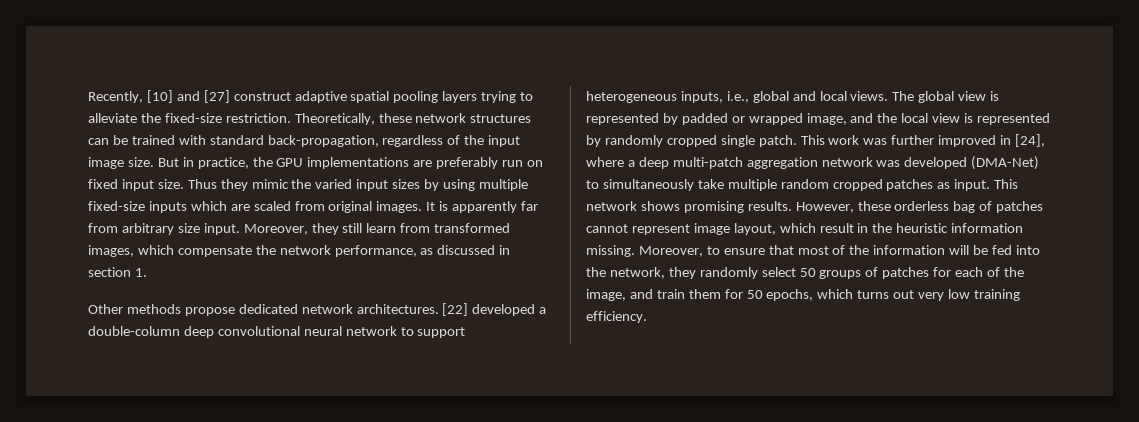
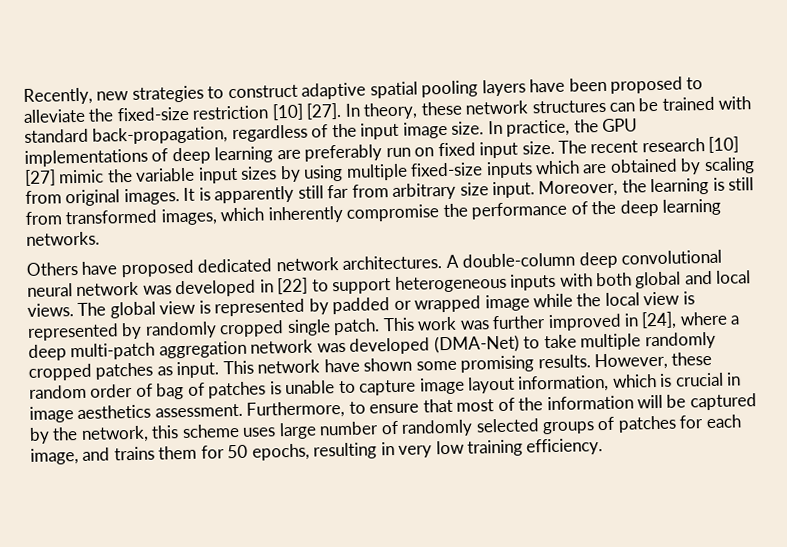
- Recently, [10] and [27] construct adaptive spatial pooling layers trying to alleviate the fixed-size restriction. Theoretically, these network structures can be trained with standard back-propagation, regardless of the input image size.
+ Recently, new strategies to construct adaptive spatial pooling layers have been proposed to alleviate the fixed-size restriction [10] [27]. In theory, these network structures can be trained with standard back-propagation, regardless of the input image size.
- But in practice, the GPU implementations are preferably run on fixed input size.
+ In practice, the GPU implementations of deep learning are preferably run on fixed input size.
- Thus they mimic the varied input sizes by using multiple fixed-size inputs which are scaled from original images.
+ The recent research [10] [27] mimic the variable input sizes by using multiple fixed-size inputs which are obtained by scaling from original images.
- It is apparently far from arbitrary size input.
+ It is apparently still far from arbitrary size input.
- Moreover, they still learn from transformed images, which compensate the network performance, as discussed in section 1.
- Other methods propose dedicated network architectures. [22] developed a double-column deep convolutional neural network to support heterogeneous inputs, i.e., global and local views.
+ Moreover, the learning is still from transformed images, which inherently compromise the performance of the deep learning networks.
+ Others have proposed dedicated network architectures. A double-column deep convolutional neural network was developed in [22] to support heterogeneous inputs with both global and local views.
- The global view is represented by padded or wrapped image, and the local view is represented by randomly cropped single patch.
+ The global view is represented by padded or wrapped image while the local view is represented by randomly cropped single patch.
- This work was further improved in [24], where a deep multi-patch aggregation network was developed (DMA-Net) to simultaneously take multiple random cropped patches as input.
+ This work was further improved in [24], where a deep multi-patch aggregation network was developed (DMA-Net) to take multiple randomly cropped patches as input.
- This network shows promising results.
+ This network have shown some promising results.
- However, these orderless bag of patches cannot represent image layout, which result in the heuristic information missing. Moreover, to ensure that most of the information will be fed into the network, they randomly select 50 groups of patches for each of the image, and train them for 50 epochs, which turns out very low training efficiency.
+ However, these random order of bag of patches is unable to capture image layout information, which is crucial in image aesthetics assessment. Furthermore, to ensure that most of the information will be captured by the network, this scheme uses large number of randomly selected groups of patches for each image, and trains them for 50 epochs, resulting in very low training efficiency.

